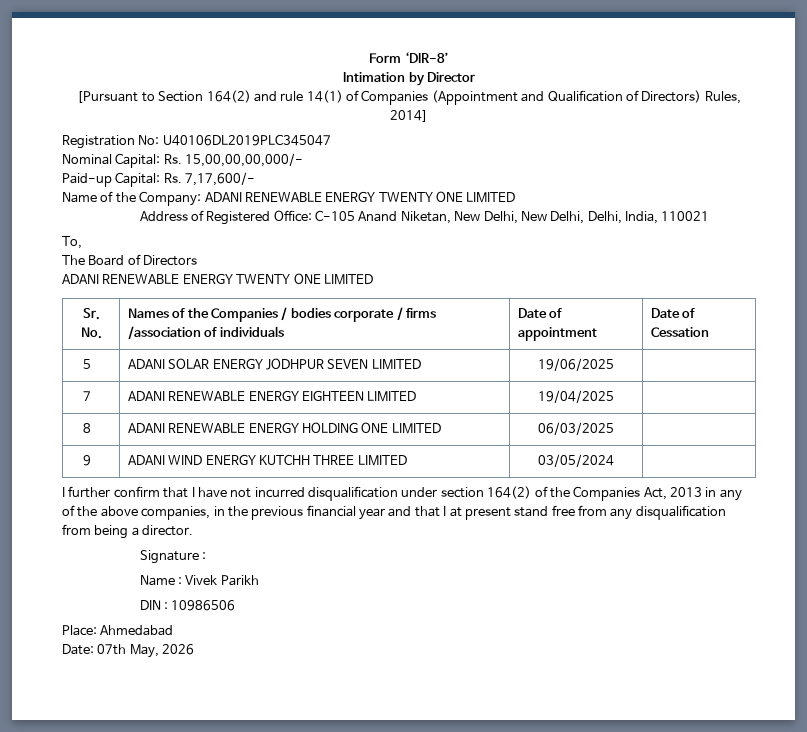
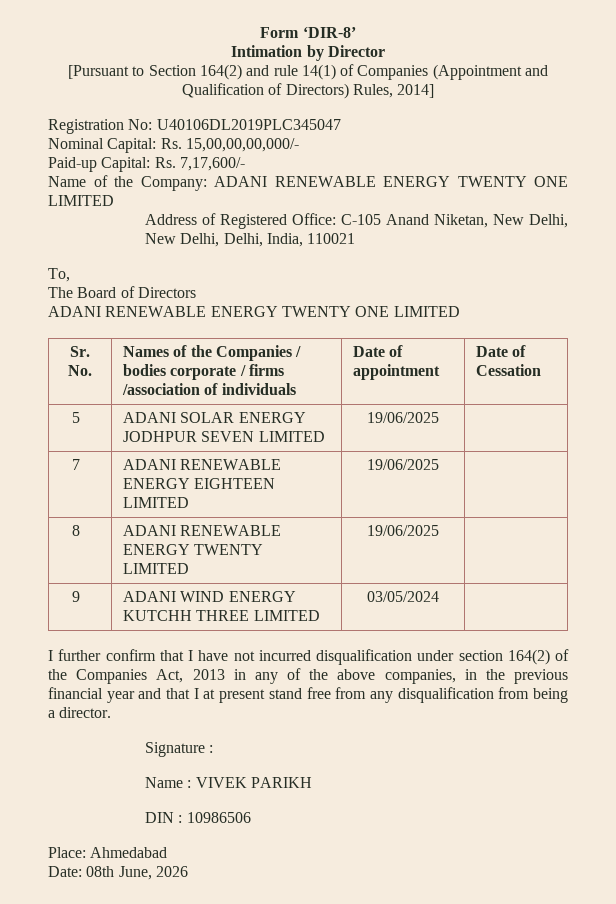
- 7 | ADANI RENEWABLE ENERGY EIGHTEEN LIMITED | 19/04/2025 |
+ 7 | ADANI RENEWABLE ENERGY EIGHTEEN LIMITED | 19/06/2025 |
- 8 | ADANI RENEWABLE ENERGY HOLDING ONE LIMITED | 06/03/2025 |
+ 8 | ADANI RENEWABLE ENERGY TWENTY LIMITED | 19/06/2025 |
- Name : Vivek Parikh
+ Name : VIVEK PARIKH
- Date: 07th May, 2026
+ Date: 08th June, 2026

